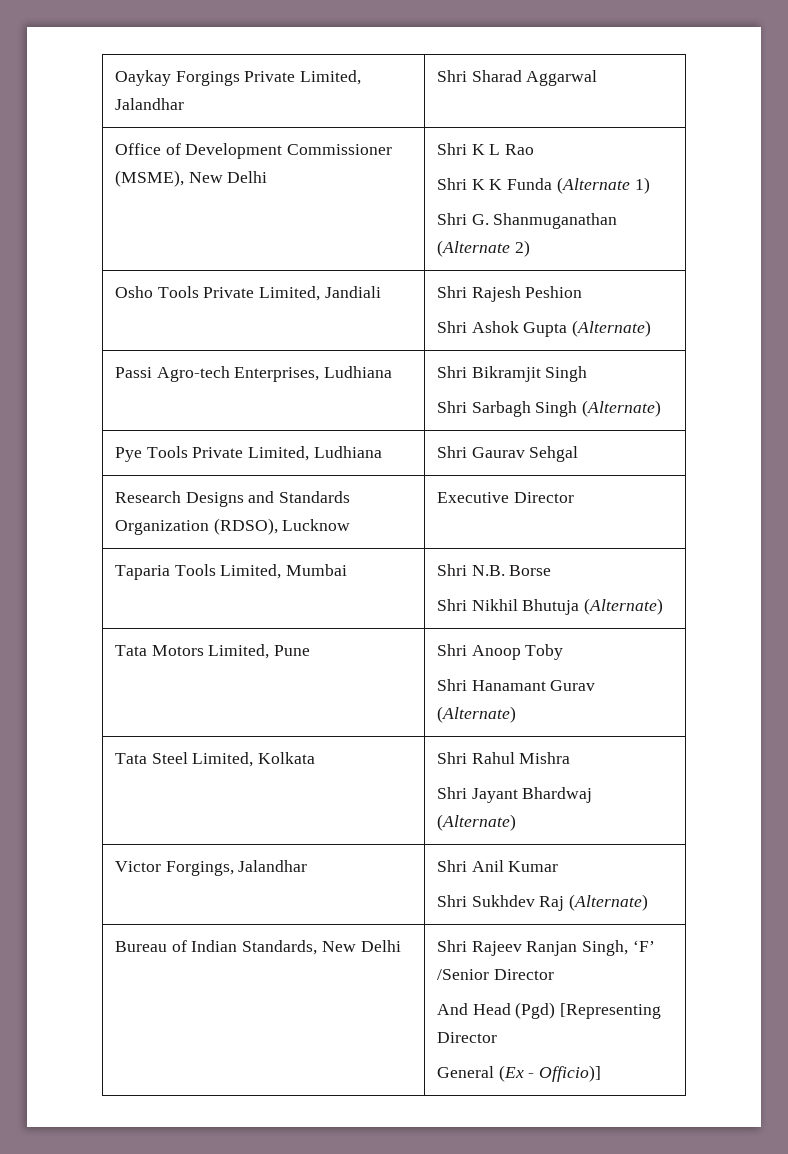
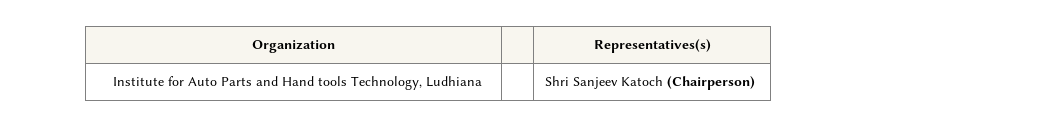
- Oaykay Forgings Private Limited, Jalandhar | Shri Sharad Aggarwal
- Office of Development Commissioner (MSME), New Delhi | Shri K L Rao
- Shri K K Funda (Alternate 1)
- Shri G. Shanmuganathan (Alternate 2)
- Osho Tools Private Limited, Jandiali | Shri Rajesh Peshion
- Shri Ashok Gupta (Alternate)
- Passi Agro-tech Enterprises, Ludhiana | Shri Bikramjit Singh
- Shri Sarbagh Singh (Alternate)
- Pye Tools Private Limited, Ludhiana | Shri Gaurav Sehgal
- Research Designs and Standards Organization (RDSO), Lucknow | Executive Director
- Taparia Tools Limited, Mumbai | Shri N.B. Borse
- Shri Nikhil Bhutuja (Alternate)
- Tata Motors Limited, Pune | Shri Anoop Toby
- Shri Hanamant Gurav (Alternate)
- Tata Steel Limited, Kolkata | Shri Rahul Mishra
- Shri Jayant Bhardwaj (Alternate)
- Victor Forgings, Jalandhar | Shri Anil Kumar
- Shri Sukhdev Raj (Alternate)
- Bureau of Indian Standards, New Delhi | Shri Rajeev Ranjan Singh, ‘F’ /Senior Director
- And Head (Pgd) [Representing Director
- General (Ex - Officio)]
+ Organization | | Representatives(s)
+ Institute for Auto Parts and Hand tools Technology, Ludhiana | | Shri Sanjeev Katoch (Chairperson)

